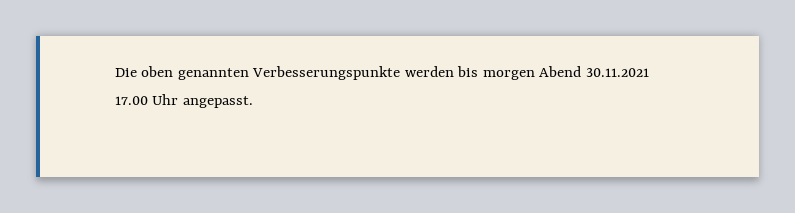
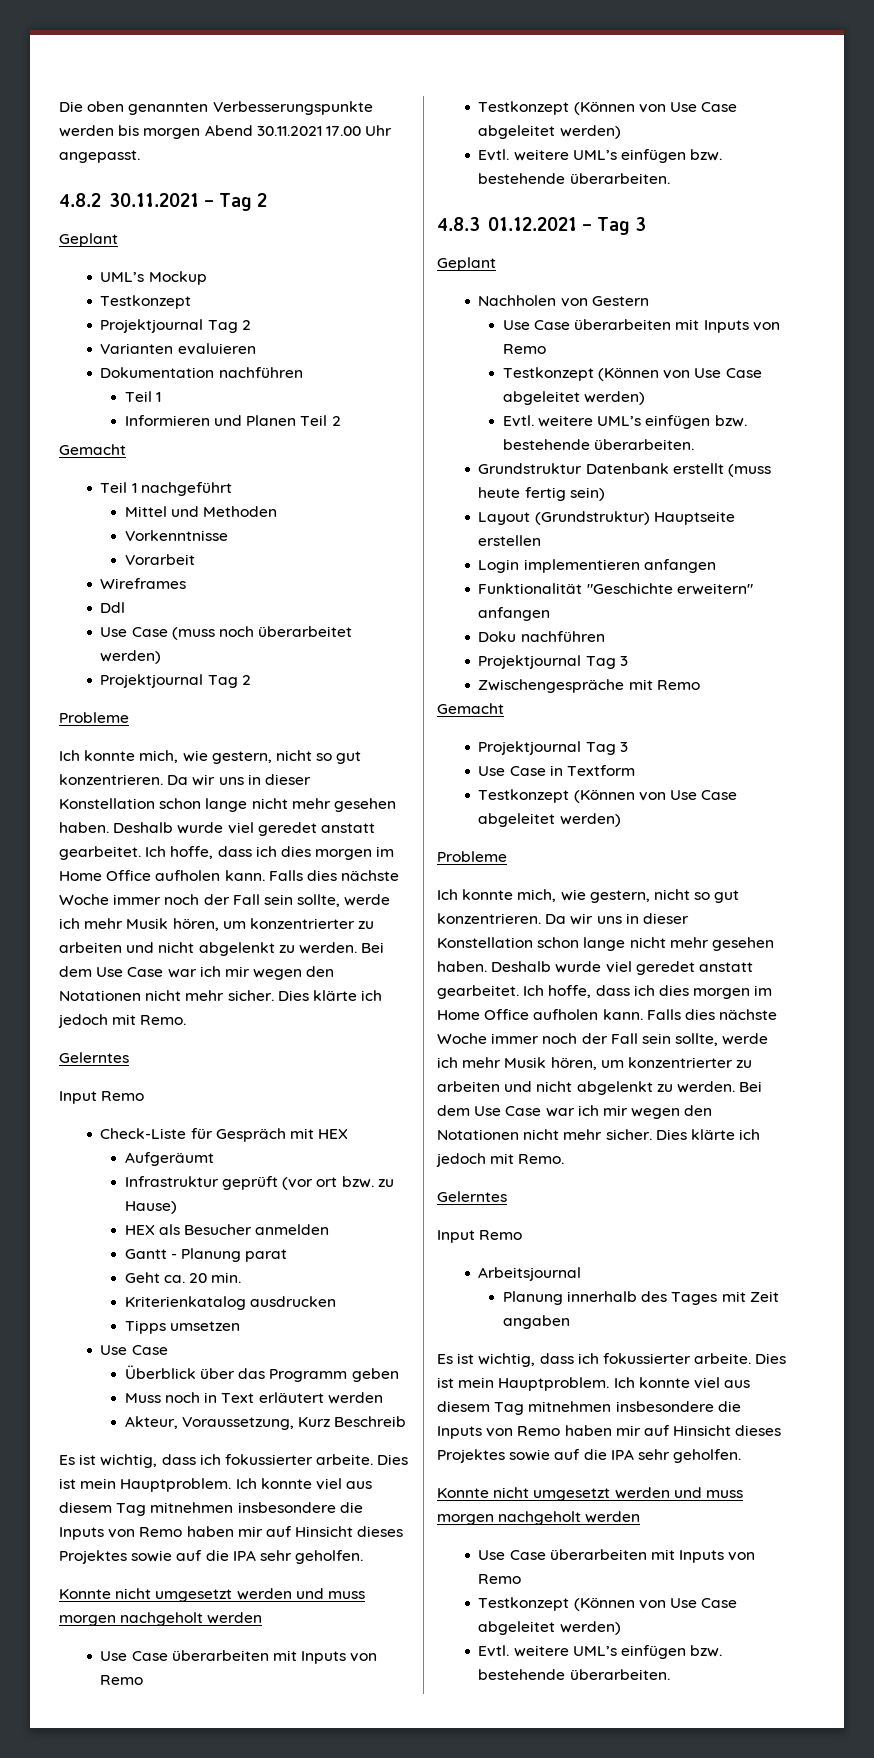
+ 4.8.2 30.11.2021 – Tag 2
+ Geplant
+ UML’s Mockup
+ Testkonzept
+ Projektjournal Tag 2
+ Varianten evaluieren
+ Dokumentation nachführen
+ Teil 1
+ Informieren und Planen Teil 2
+ Gemacht
+ Teil 1 nachgeführt
+ Mittel und Methoden
+ Vorkenntnisse
+ Vorarbeit
+ Wireframes
+ Ddl
+ Use Case (muss noch überarbeitet werden)
+ Projektjournal Tag 2
+ Probleme
+ Ich konnte mich, wie gestern, nicht so gut konzentrieren. Da wir uns in dieser Konstellation schon lange nicht mehr gesehen haben. Deshalb wurde viel geredet anstatt gearbeitet. Ich hoffe, dass ich dies morgen im Home Office aufholen kann. Falls dies nächste Woche immer noch der Fall sein sollte, werde ich mehr Musik hören, um konzentrierter zu arbeiten und nicht abgelenkt zu werden. Bei dem Use Case war ich mir wegen den Notationen nicht mehr sicher. Dies klärte ich jedoch mit Remo.
+ Gelerntes
+ Input Remo
+ Check-Liste für Gespräch mit HEX
+ Aufgeräumt
+ Infrastruktur geprüft (vor ort bzw. zu Hause)
+ HEX als Besucher anmelden
+ Gantt - Planung parat
+ Geht ca. 20 min.
+ Kriterienkatalog ausdrucken
+ Tipps umsetzen
+ Use Case
+ Überblick über das Programm geben
+ Muss noch in Text erläutert werden
+ Akteur, Voraussetzung, Kurz Beschreib
+ Es ist wichtig, dass ich fokussierter arbeite. Dies ist mein Hauptproblem. Ich konnte viel aus diesem Tag mitnehmen insbesondere die Inputs von Remo haben mir auf Hinsicht dieses Projektes sowie auf die IPA sehr geholfen.
+ Konnte nicht umgesetzt werden und muss morgen nachgeholt werden
+ Use Case überarbeiten mit Inputs von Remo
+ Testkonzept (Können von Use Case abgeleitet werden)
+ Evtl. weitere UML’s einfügen bzw. bestehende überarbeiten.
+ 4.8.3 01.12.2021 – Tag 3
+ Geplant
+ Nachholen von Gestern
+ Use Case überarbeiten mit Inputs von Remo
+ Testkonzept (Können von Use Case abgeleitet werden)
+ Evtl. weitere UML’s einfügen bzw. bestehende überarbeiten.
+ Grundstruktur Datenbank erstellt (muss heute fertig sein)
+ Layout (Grundstruktur) Hauptseite erstellen
+ Login implementieren anfangen
+ Funktionalität "Geschichte erweitern" anfangen
+ Doku nachführen
+ Projektjournal Tag 3
+ Zwischengespräche mit Remo
+ Gemacht
+ Projektjournal Tag 3
+ Use Case in Textform
+ Testkonzept (Können von Use Case abgeleitet werden)
+ Probleme
+ Ich konnte mich, wie gestern, nicht so gut konzentrieren. Da wir uns in dieser Konstellation schon lange nicht mehr gesehen haben. Deshalb wurde viel geredet anstatt gearbeitet. Ich hoffe, dass ich dies morgen im Home Office aufholen kann. Falls dies nächste Woche immer noch der Fall sein sollte, werde ich mehr Musik hören, um konzentrierter zu arbeiten und nicht abgelenkt zu werden. Bei dem Use Case war ich mir wegen den Notationen nicht mehr sicher. Dies klärte ich jedoch mit Remo.
+ Gelerntes
+ Input Remo
+ Arbeitsjournal
+ Planung innerhalb des Tages mit Zeit angaben
+ Es ist wichtig, dass ich fokussierter arbeite. Dies ist mein Hauptproblem. Ich konnte viel aus diesem Tag mitnehmen insbesondere die Inputs von Remo haben mir auf Hinsicht dieses Projektes sowie auf die IPA sehr geholfen.
+ Konnte nicht umgesetzt werden und muss morgen nachgeholt werden
+ Use Case überarbeiten mit Inputs von Remo
+ Testkonzept (Können von Use Case abgeleitet werden)
+ Evtl. weitere UML’s einfügen bzw. bestehende überarbeiten.

